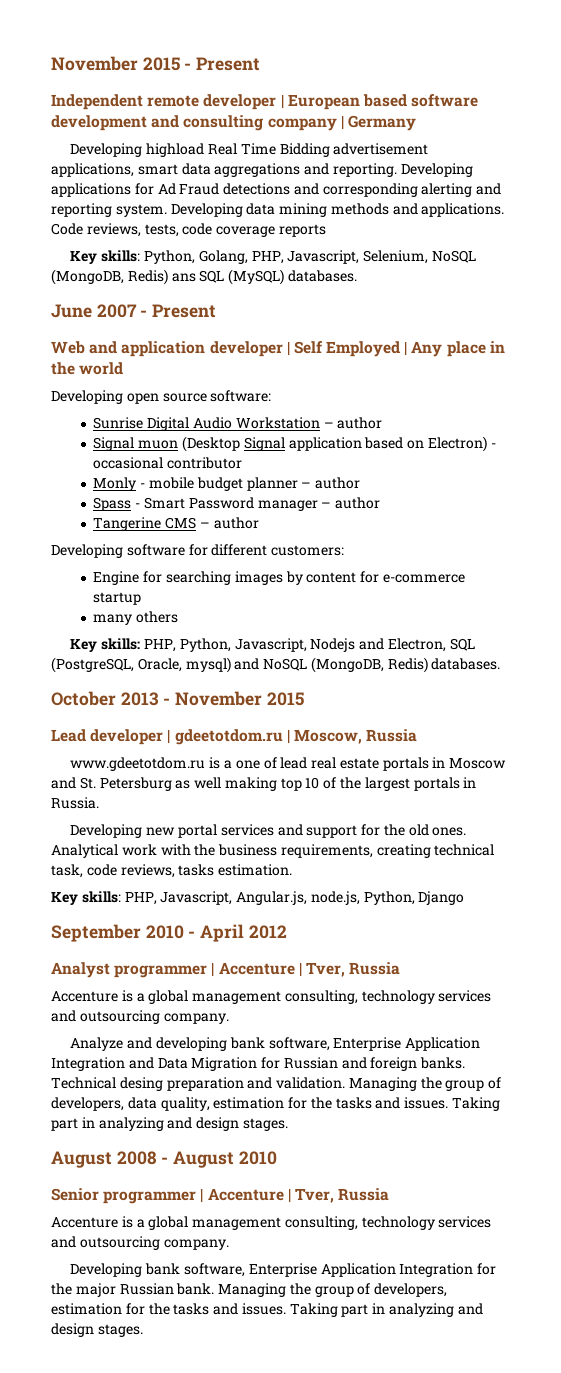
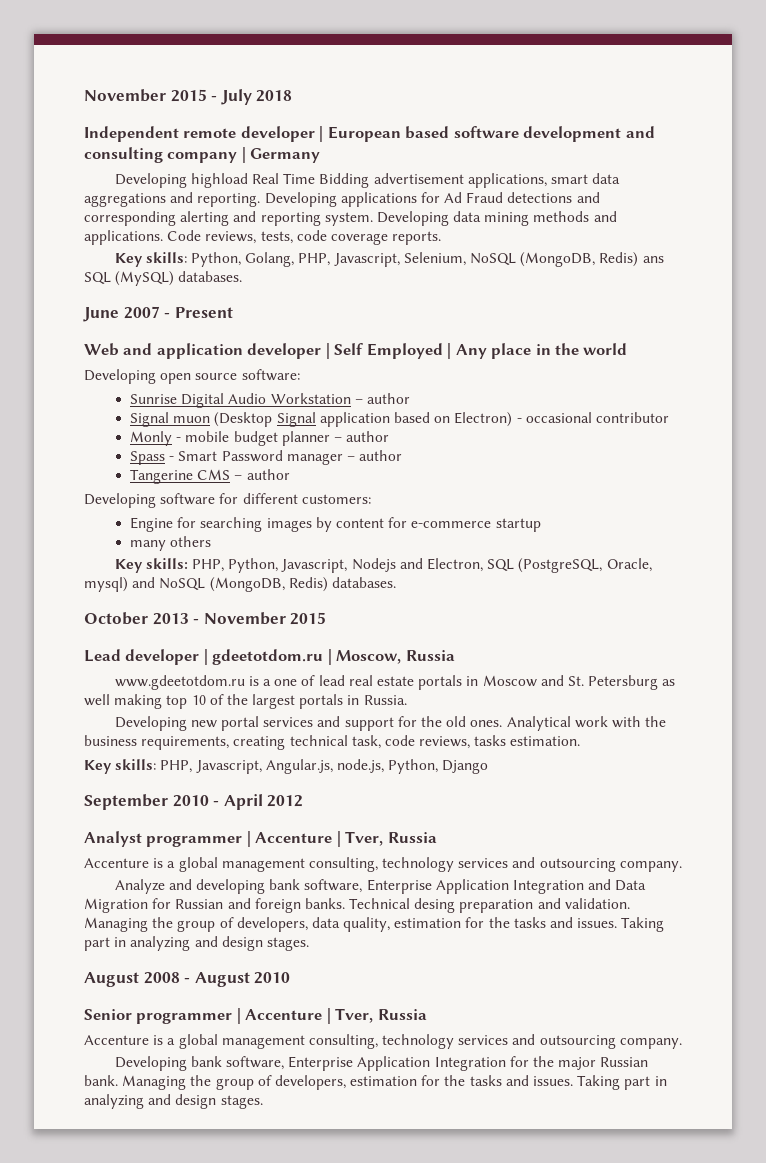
- November 2015 - Present
+ November 2015 - July 2018
- Code reviews, tests, code coverage reports
+ Code reviews, tests, code coverage reports.

